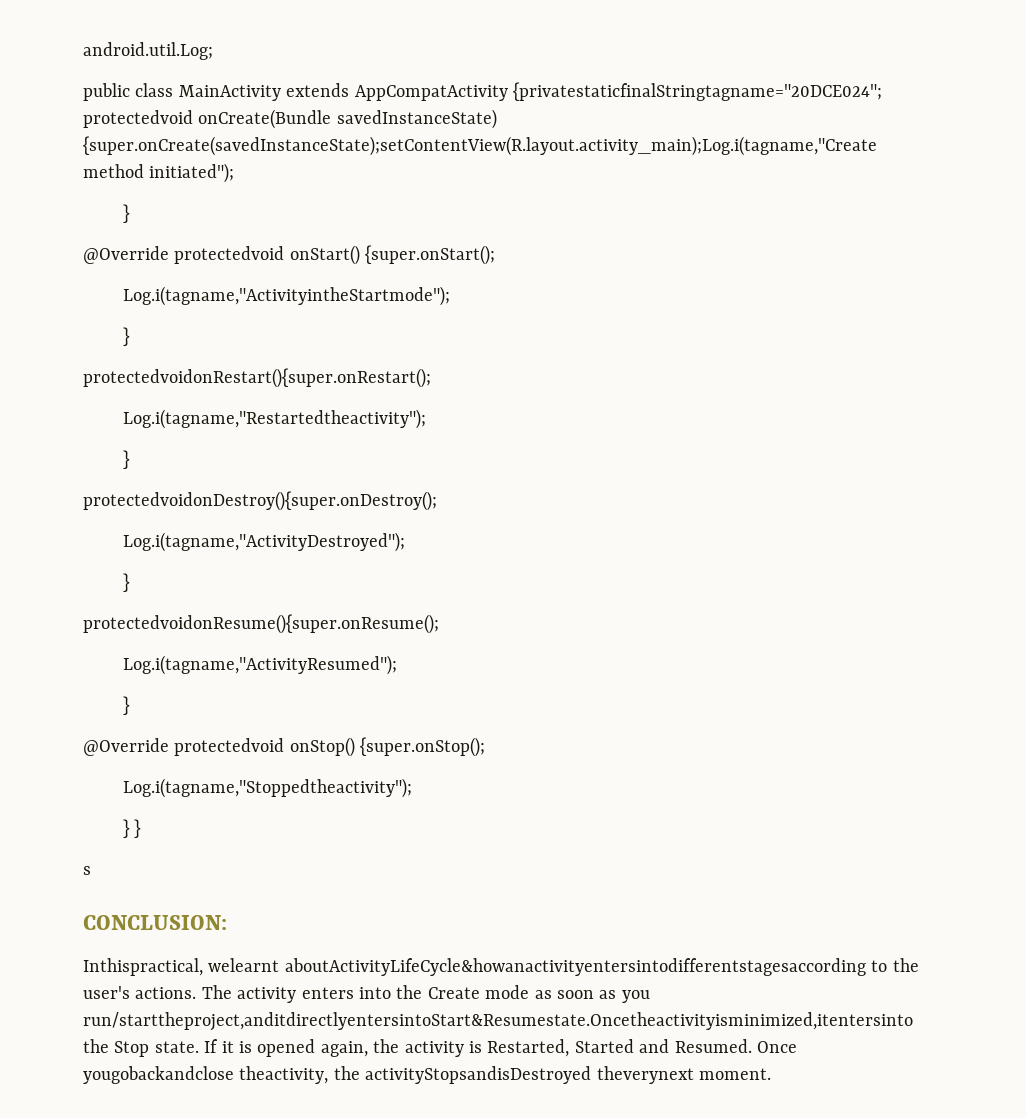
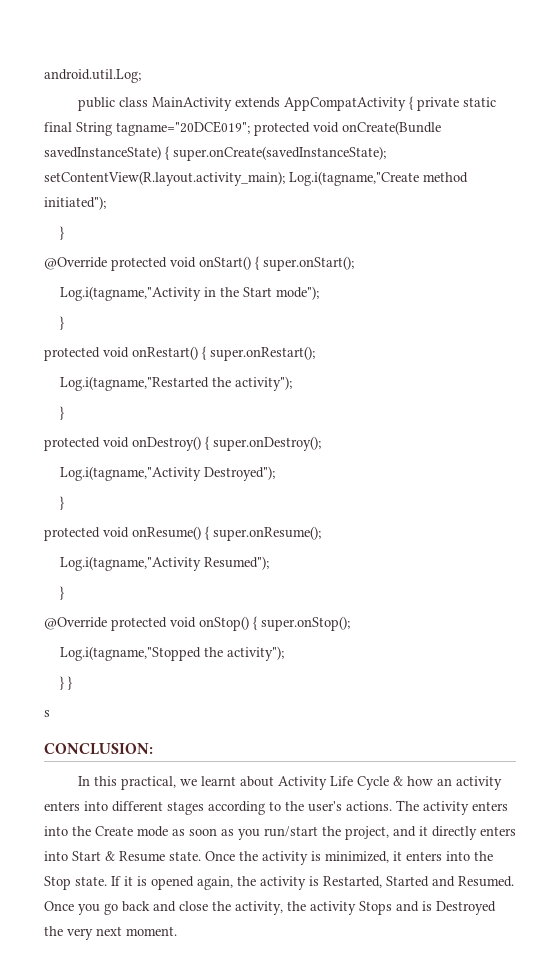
- public class MainActivity extends AppCompatActivity {privatestaticfinalStringtagname="20DCE024"; protectedvoid onCreate(Bundle savedInstanceState) {super.onCreate(savedInstanceState);setContentView(R.layout.activity_main);Log.i(tagname,"Create method initiated");
+ public class MainActivity extends AppCompatActivity { private static final String tagname="20DCE019"; protected void onCreate(Bundle savedInstanceState) { super.onCreate(savedInstanceState); setContentView(R.layout.activity_main); Log.i(tagname,"Create method initiated");
  }
- @Override protectedvoid onStart() {super.onStart();
- Log.i(tagname,"ActivityintheStartmode");
+ @Override protected void onStart() { super.onStart();
+ Log.i(tagname,"Activity in the Start mode");
  }
- protectedvoidonRestart(){super.onRestart();
- Log.i(tagname,"Restartedtheactivity");
+ protected void onRestart() { super.onRestart();
+ Log.i(tagname,"Restarted the activity");
  }
- protectedvoidonDestroy(){super.onDestroy();
- Log.i(tagname,"ActivityDestroyed");
+ protected void onDestroy() { super.onDestroy();
+ Log.i(tagname,"Activity Destroyed");
  }
- protectedvoidonResume(){super.onResume();
- Log.i(tagname,"ActivityResumed");
+ protected void onResume() { super.onResume();
+ Log.i(tagname,"Activity Resumed");
  }
- @Override protectedvoid onStop() {super.onStop();
- Log.i(tagname,"Stoppedtheactivity");
+ @Override protected void onStop() { super.onStop();
+ Log.i(tagname,"Stopped the activity");
  } }
  s
  CONCLUSION:
- Inthispractical, welearnt aboutActivityLifeCycle&howanactivityentersintodifferentstagesaccording to the user's actions.
+ In this practical, we learnt about Activity Life Cycle & how an activity enters into different stages according to the user's actions.
- The activity enters into the Create mode as soon as you run/starttheproject,anditdirectlyentersintoStart&Resumestate.Oncetheactivityisminimized,itentersinto the Stop state.
+ The activity enters into the Create mode as soon as you run/start the project, and it directly enters into Start & Resume state. Once the activity is minimized, it enters into the Stop state.
- Once yougobackandclose theactivity, the activityStopsandisDestroyed theverynext moment.
+ Once you go back and close the activity, the activity Stops and is Destroyed the very next moment.

